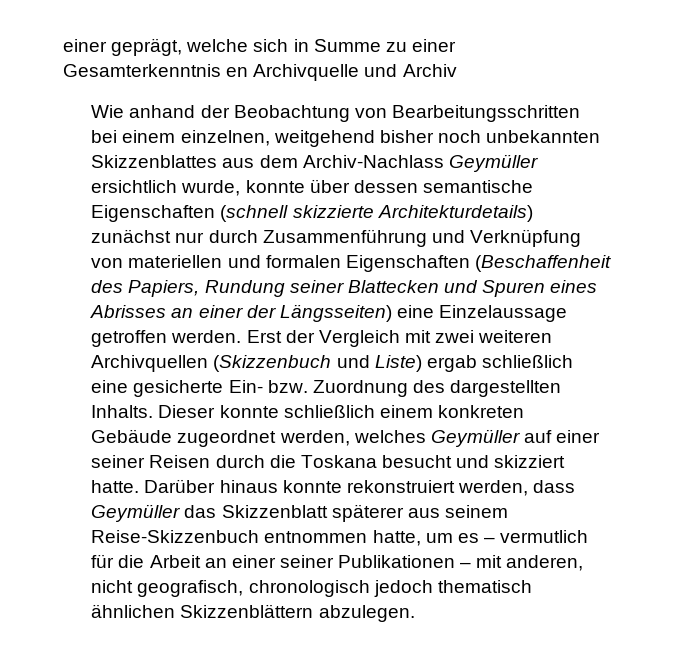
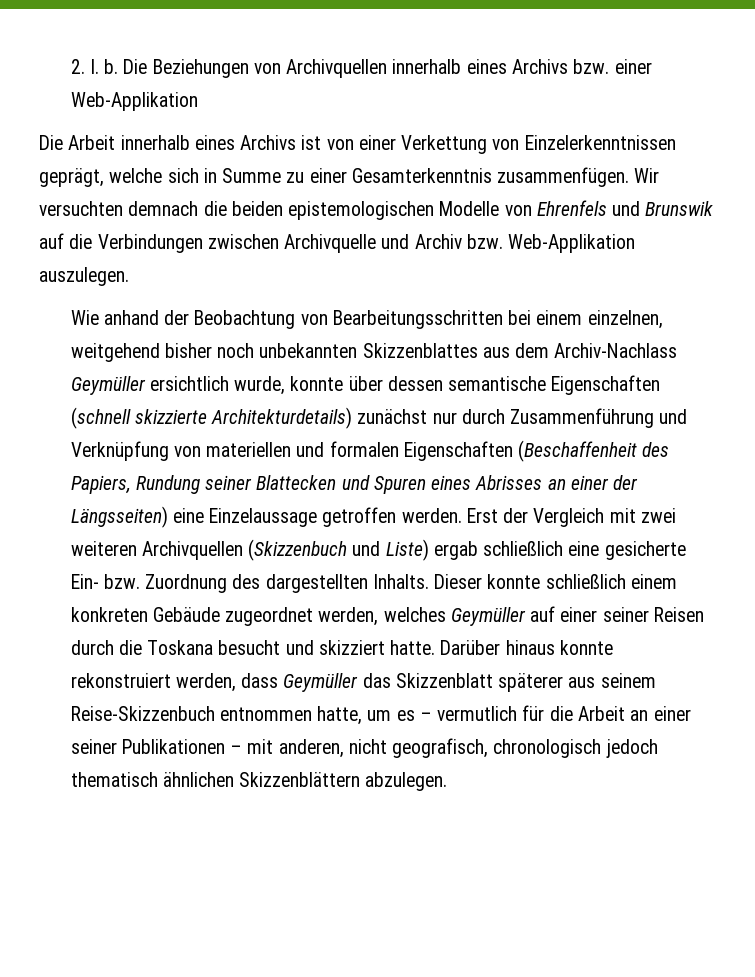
- einer geprägt, welche sich in Summe zu einer Gesamterkenntnis en Archivquelle und Archiv
+ 2. I. b. Die Beziehungen von Archivquellen innerhalb eines Archivs bzw. einer Web-Applikation
+ Die Arbeit innerhalb eines Archivs ist von einer Verkettung von Einzelerkenntnissen geprägt, welche sich in Summe zu einer Gesamterkenntnis zusammenfügen. Wir versuchten demnach die beiden epistemologischen Modelle von Ehrenfels und Brunswik auf die Verbindungen zwischen Archivquelle und Archiv bzw. Web-Applikation auszulegen.

